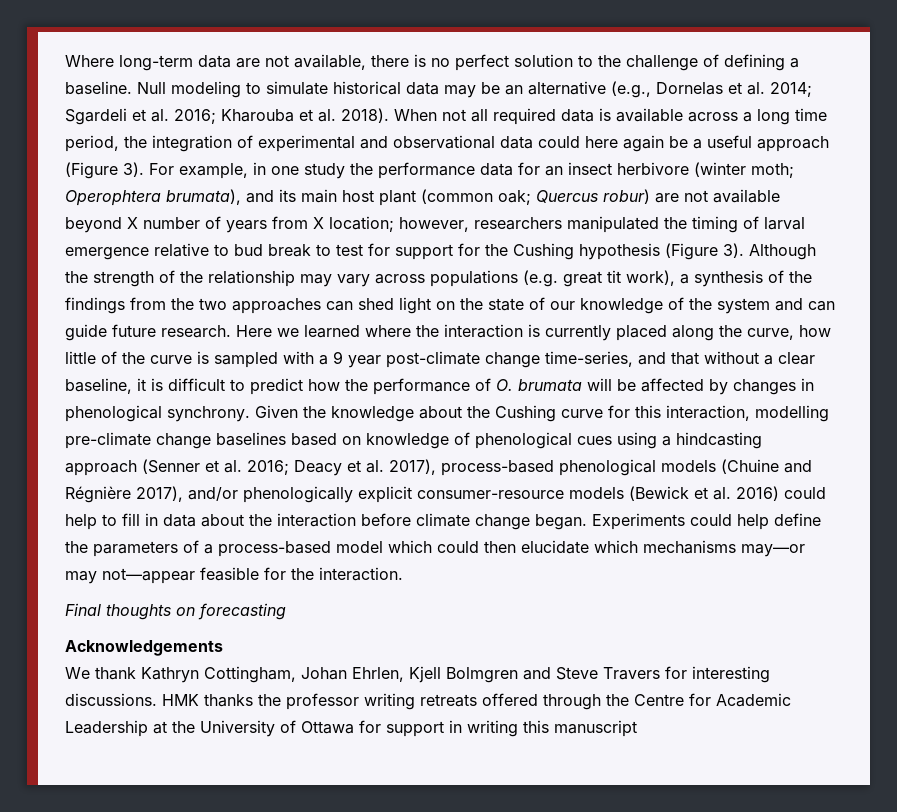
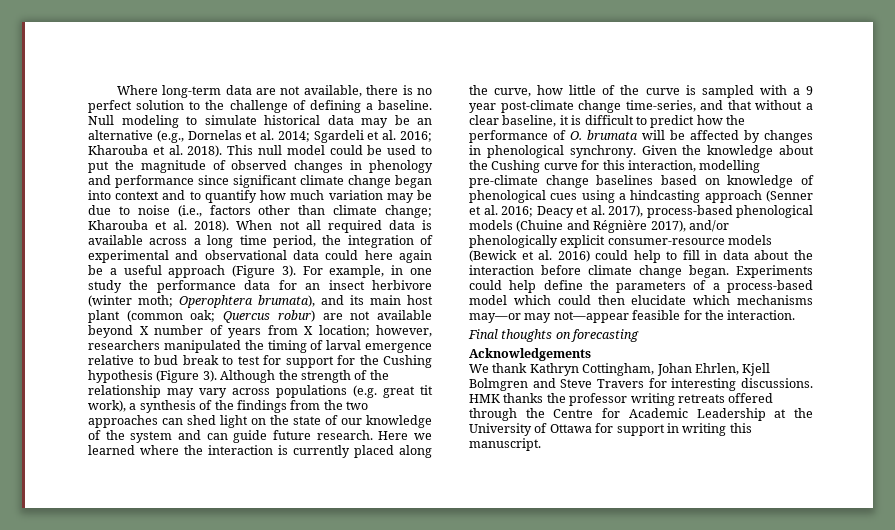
+ This null model could be used to put the magnitude of observed changes in phenology and performance since significant climate change began into context and to quantify how much variation may be due to noise (i.e., factors other than climate change; Kharouba et al. 2018).
- HMK thanks the professor writing retreats offered through the Centre for Academic Leadership at the University of Ottawa for support in writing this manuscript
+ HMK thanks the professor writing retreats offered through the Centre for Academic Leadership at the University of Ottawa for support in writing this manuscript.

